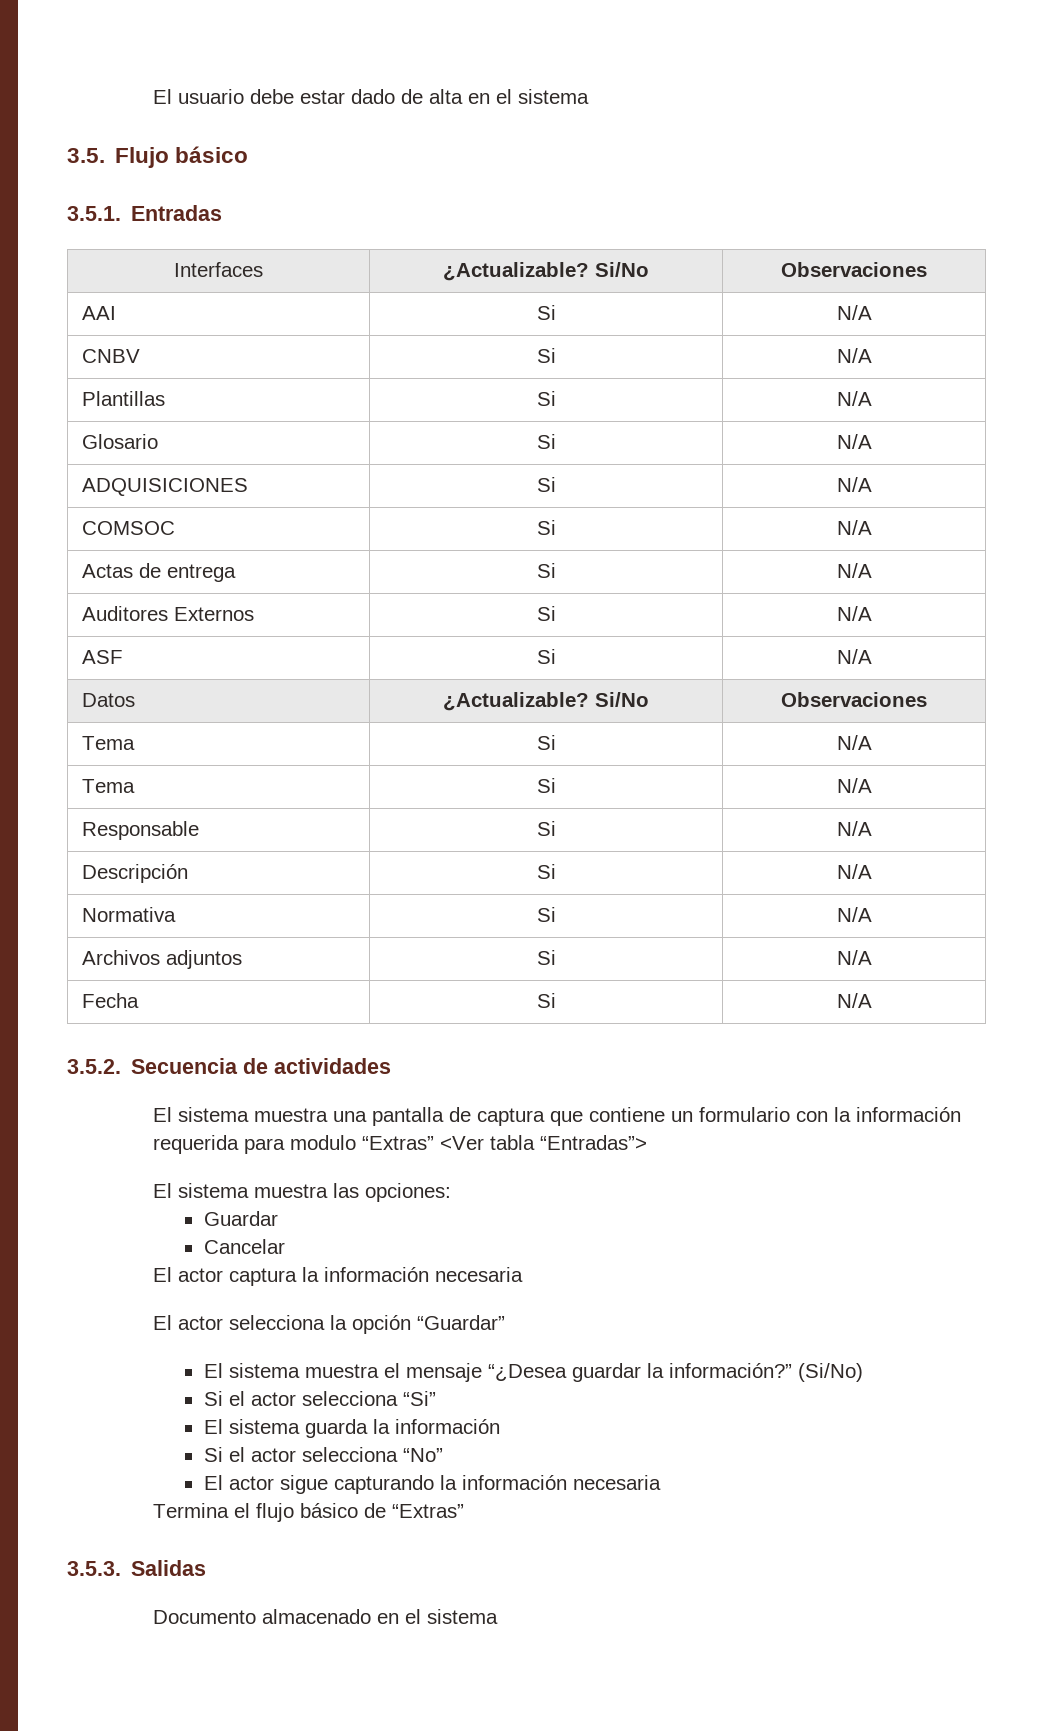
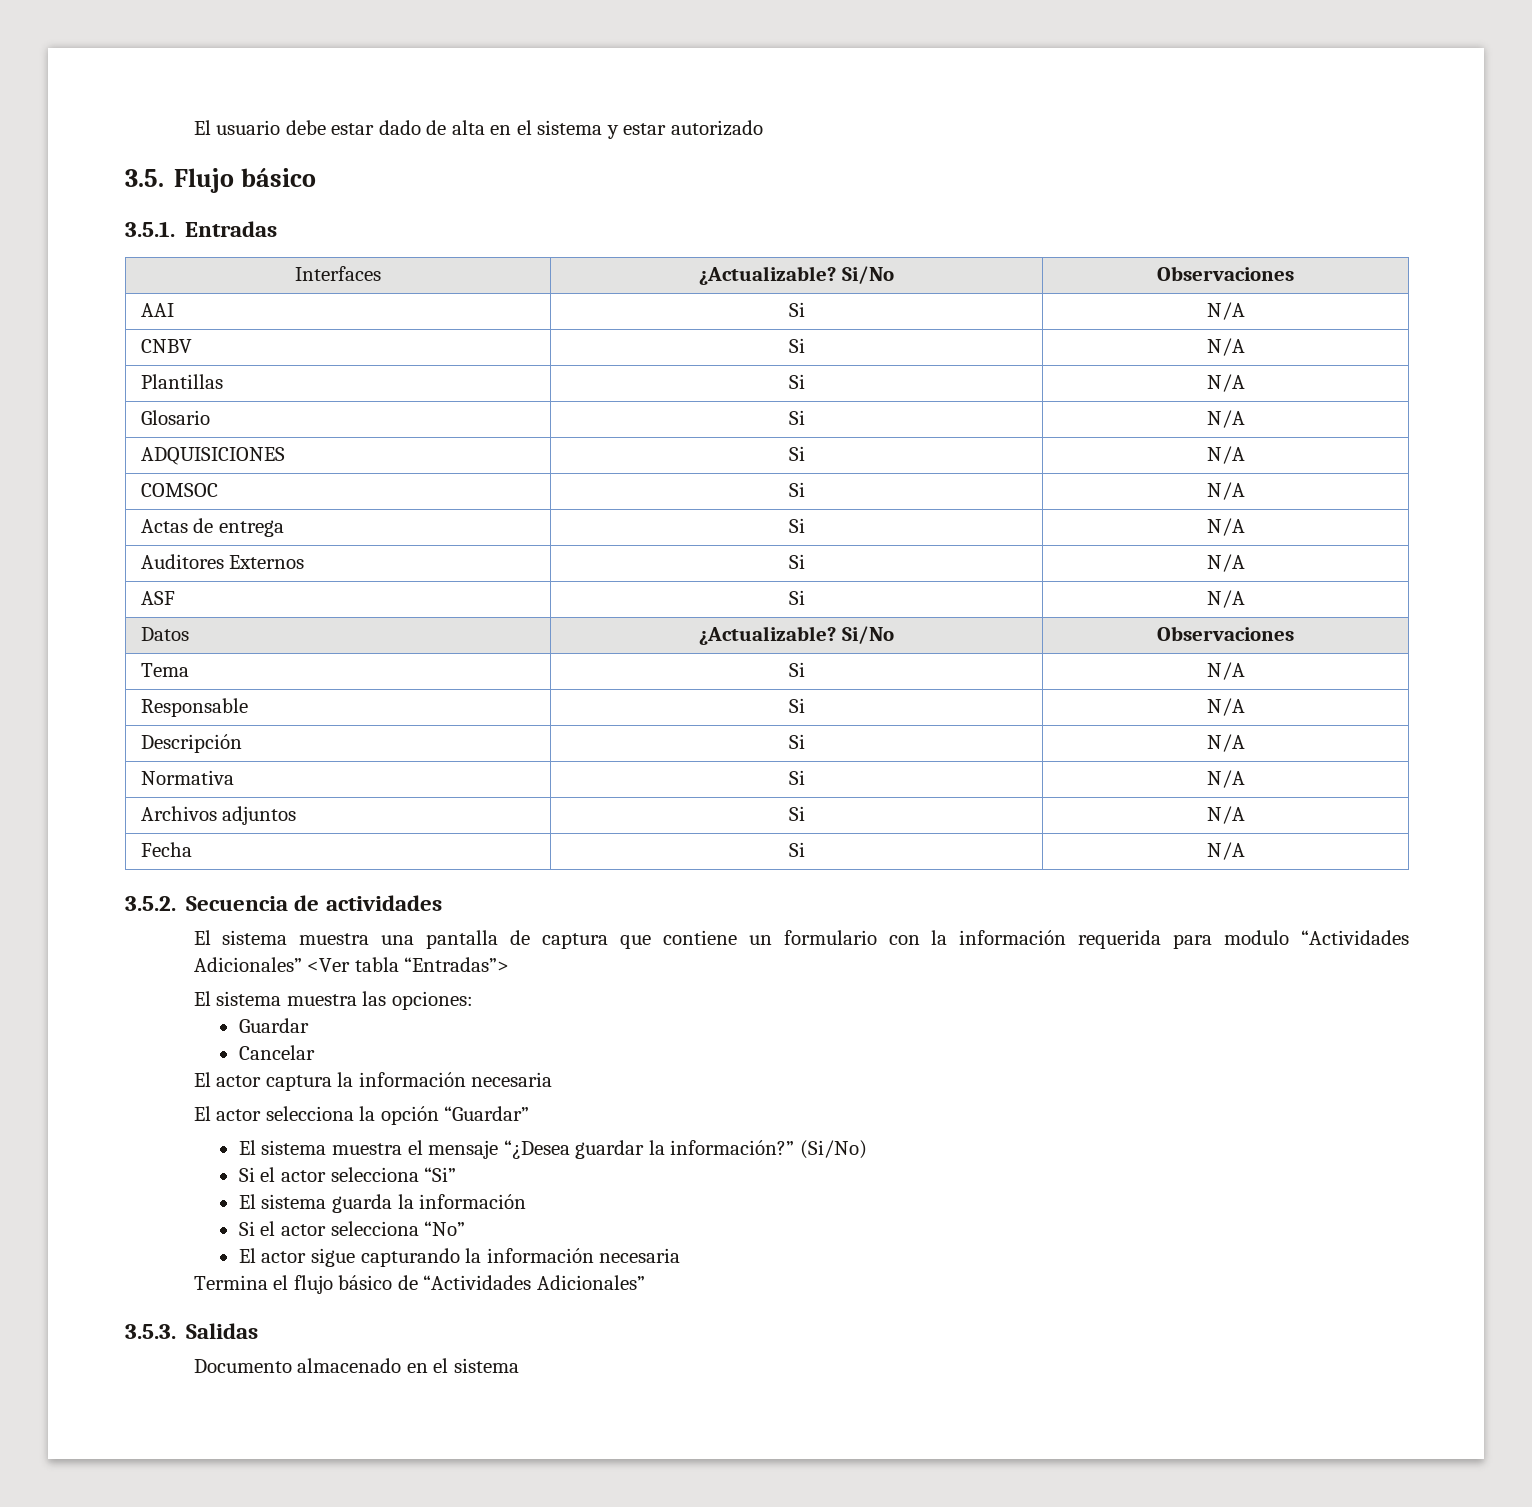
- El usuario debe estar dado de alta en el sistema
+ El usuario debe estar dado de alta en el sistema y estar autorizado
  Datos | ¿Actualizable? Si/No | Observaciones
- Tema | Si | N/A
- El sistema muestra una pantalla de captura que contiene un formulario con la información requerida para modulo “Extras” <Ver tabla “Entradas”>
+ El sistema muestra una pantalla de captura que contiene un formulario con la información requerida para modulo “Actividades Adicionales” <Ver tabla “Entradas”>
- Termina el flujo básico de “Extras”
+ Termina el flujo básico de “Actividades Adicionales”

